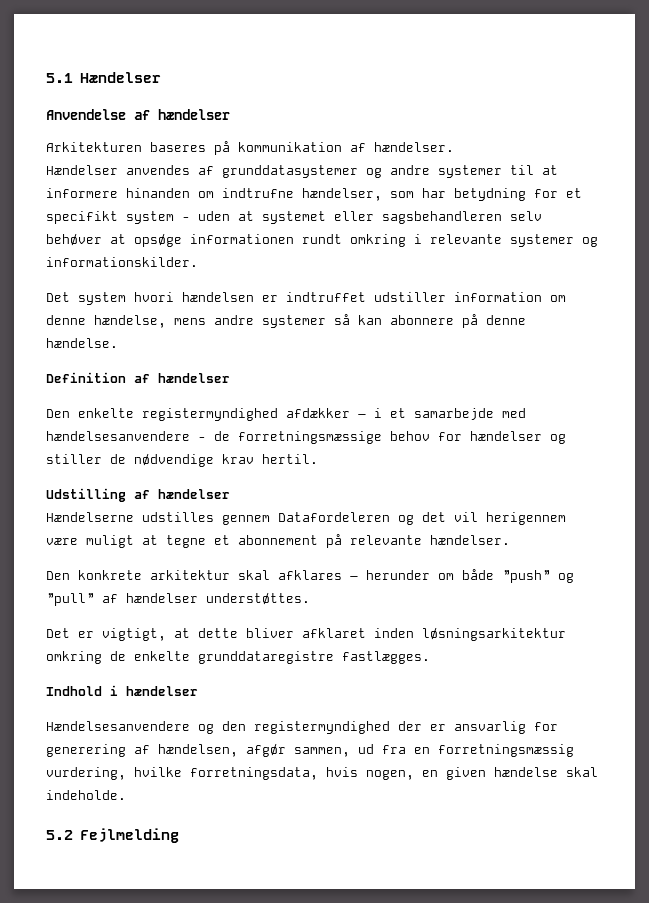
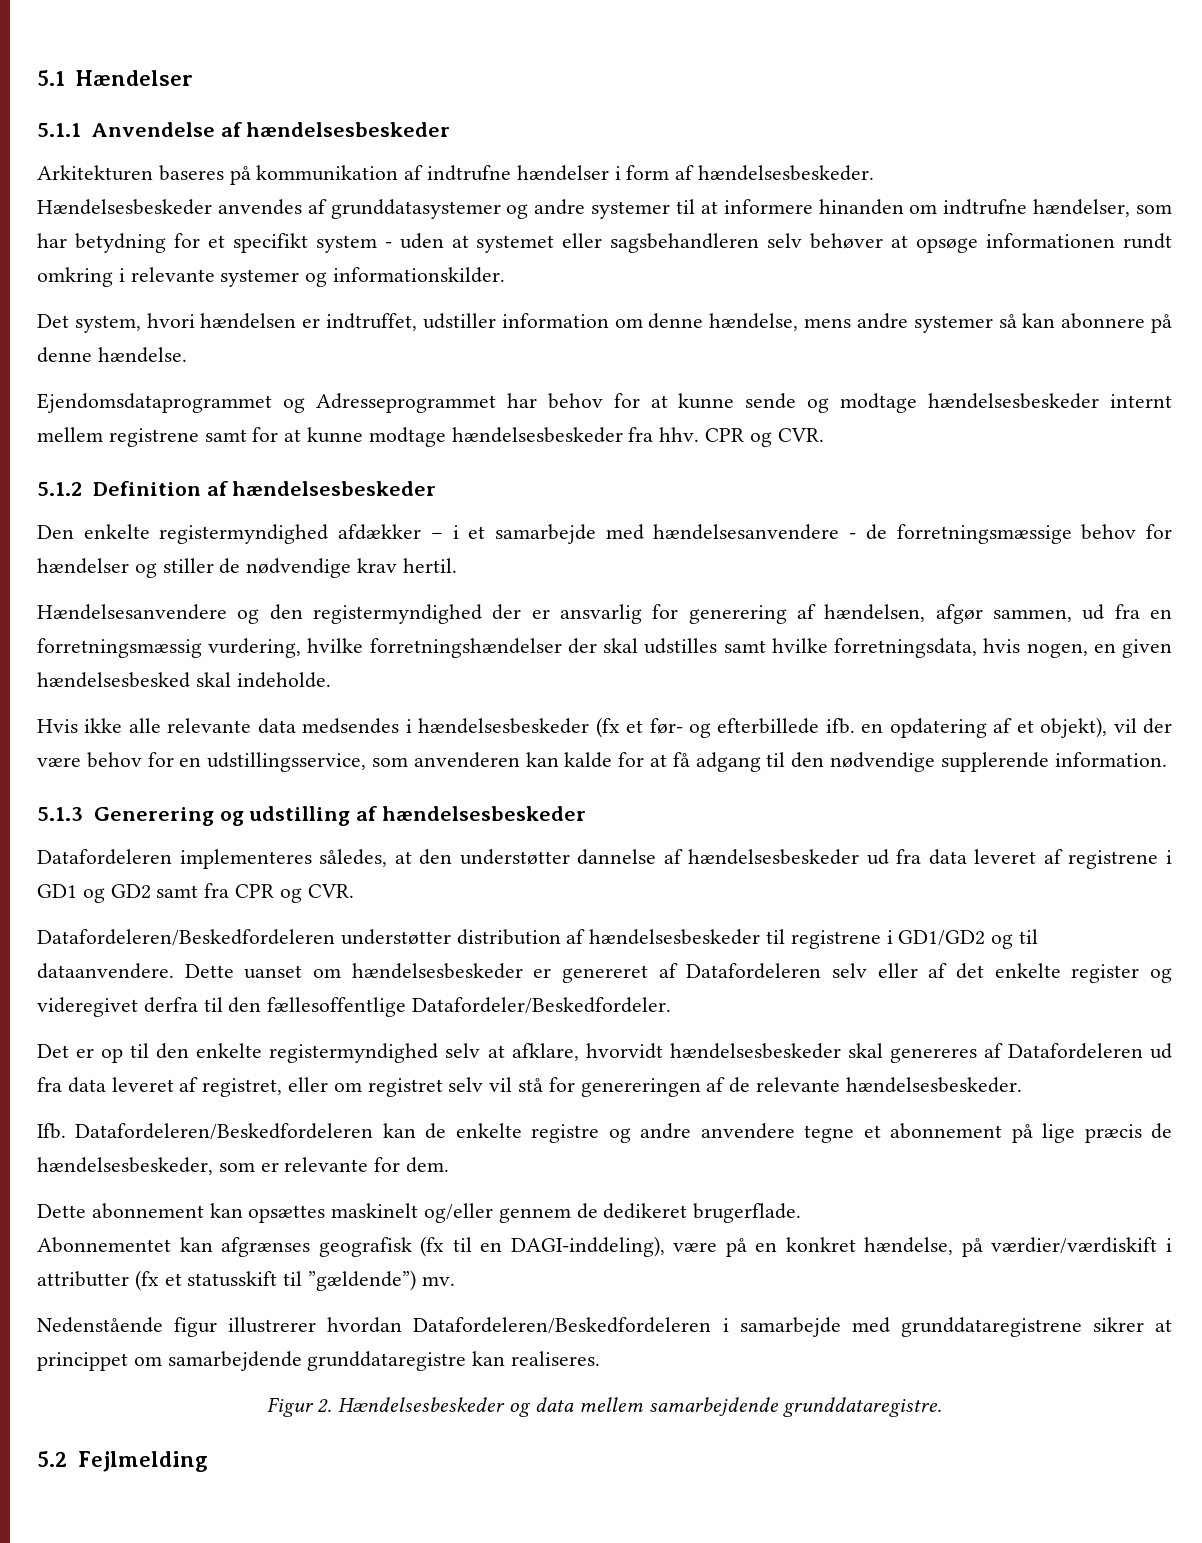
- Anvendelse af hændelser
+ 5.1.1 Anvendelse af hændelsesbeskeder
- Arkitekturen baseres på kommunikation af hændelser.
- Hændelser anvendes af grunddatasystemer og andre systemer til at informere hinanden om indtrufne hændelser, som har betydning for et specifikt system - uden at systemet eller sagsbehandleren selv behøver at opsøge informationen rundt omkring i relevante systemer og informationskilder.
+ Arkitekturen baseres på kommunikation af indtrufne hændelser i form af hændelsesbeskeder.
+ Hændelsesbeskeder anvendes af grunddatasystemer og andre systemer til at informere hinanden om indtrufne hændelser, som har betydning for et specifikt system - uden at systemet eller sagsbehandleren selv behøver at opsøge informationen rundt omkring i relevante systemer og informationskilder.
- Det system hvori hændelsen er indtruffet udstiller information om denne hændelse, mens andre systemer så kan abonnere på denne hændelse.
+ Det system, hvori hændelsen er indtruffet, udstiller information om denne hændelse, mens andre systemer så kan abonnere på denne hændelse.
- Definition af hændelser
+ Ejendomsdataprogrammet og Adresseprogrammet har behov for at kunne sende og modtage hændelsesbeskeder internt mellem registrene samt for at kunne modtage hændelsesbeskeder fra hhv. CPR og CVR.
+ 5.1.2 Definition af hændelsesbeskeder
- Udstilling af hændelser
- Hændelserne udstilles gennem Datafordeleren og det vil herigennem være muligt at tegne et abonnement på relevante hændelser.
- Den konkrete arkitektur skal afklares – herunder om både ”push” og ”pull” af hændelser understøttes.
- Det er vigtigt, at dette bliver afklaret inden løsningsarkitektur omkring de enkelte grunddataregistre fastlægges.
- Indhold i hændelser
- Hændelsesanvendere og den registermyndighed der er ansvarlig for generering af hændelsen, afgør sammen, ud fra en forretningsmæssig vurdering, hvilke forretningsdata, hvis nogen, en given hændelse skal indeholde.
+ Hændelsesanvendere og den registermyndighed der er ansvarlig for generering af hændelsen, afgør sammen, ud fra en forretningsmæssig vurdering, hvilke forretningshændelser der skal udstilles samt hvilke forretningsdata, hvis nogen, en given hændelsesbesked skal indeholde.
+ Hvis ikke alle relevante data medsendes i hændelsesbeskeder (fx et før- og efterbillede ifb. en opdatering af et objekt), vil der være behov for en udstillingsservice, som anvenderen kan kalde for at få adgang til den nødvendige supplerende information.
+ 5.1.3 Generering og udstilling af hændelsesbeskeder
+ Datafordeleren implementeres således, at den understøtter dannelse af hændelsesbeskeder ud fra data leveret af registrene i GD1 og GD2 samt fra CPR og CVR.
+ Datafordeleren/Beskedfordeleren understøtter distribution af hændelsesbeskeder til registrene i GD1/GD2 og til dataanvendere. Dette uanset om hændelsesbeskeder er genereret af Datafordeleren selv eller af det enkelte register og videregivet derfra til den fællesoffentlige Datafordeler/Beskedfordeler.
+ Det er op til den enkelte registermyndighed selv at afklare, hvorvidt hændelsesbeskeder skal genereres af Datafordeleren ud fra data leveret af registret, eller om registret selv vil stå for genereringen af de relevante hændelsesbeskeder.
+ Ifb. Datafordeleren/Beskedfordeleren kan de enkelte registre og andre anvendere tegne et abonnement på lige præcis de hændelsesbeskeder, som er relevante for dem.
+ Dette abonnement kan opsættes maskinelt og/eller gennem de dedikeret brugerflade.
+ Abonnementet kan afgrænses geografisk (fx til en DAGI-inddeling), være på en konkret hændelse, på værdier/værdiskift i attributter (fx et statusskift til ”gældende”) mv.
+ Nedenstående figur illustrerer hvordan Datafordeleren/Beskedfordeleren i samarbejde med grunddataregistrene sikrer at princippet om samarbejdende grunddataregistre kan realiseres.
+ Figur 2. Hændelsesbeskeder og data mellem samarbejdende grunddataregistre.

